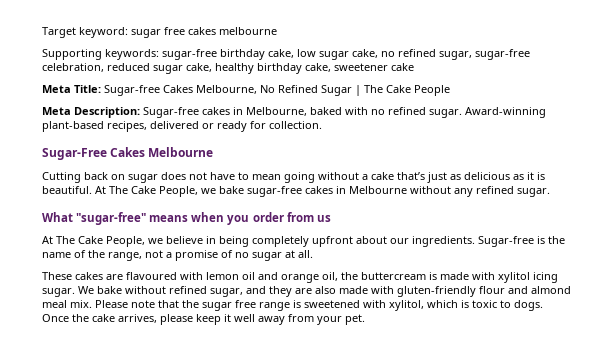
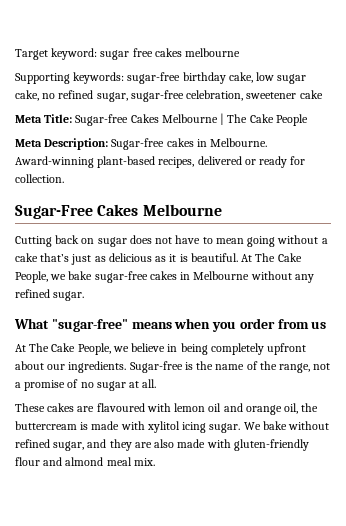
- Supporting keywords: sugar-free birthday cake, low sugar cake, no refined sugar, sugar-free celebration, reduced sugar cake, healthy birthday cake, sweetener cake
+ Supporting keywords: sugar-free birthday cake, low sugar cake, no refined sugar, sugar-free celebration, sweetener cake
- Meta Title: Sugar-free Cakes Melbourne, No Refined Sugar | The Cake People
+ Meta Title: Sugar-free Cakes Melbourne | The Cake People
- Meta Description: Sugar-free cakes in Melbourne, baked with no refined sugar.
+ Meta Description: Sugar-free cakes in Melbourne.
- Please note that the sugar free range is sweetened with xylitol, which is toxic to dogs. Once the cake arrives, please keep it well away from your pet.

